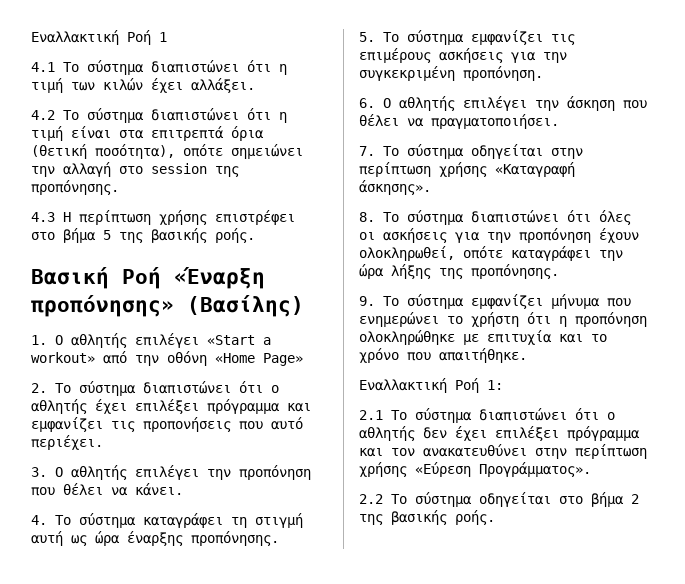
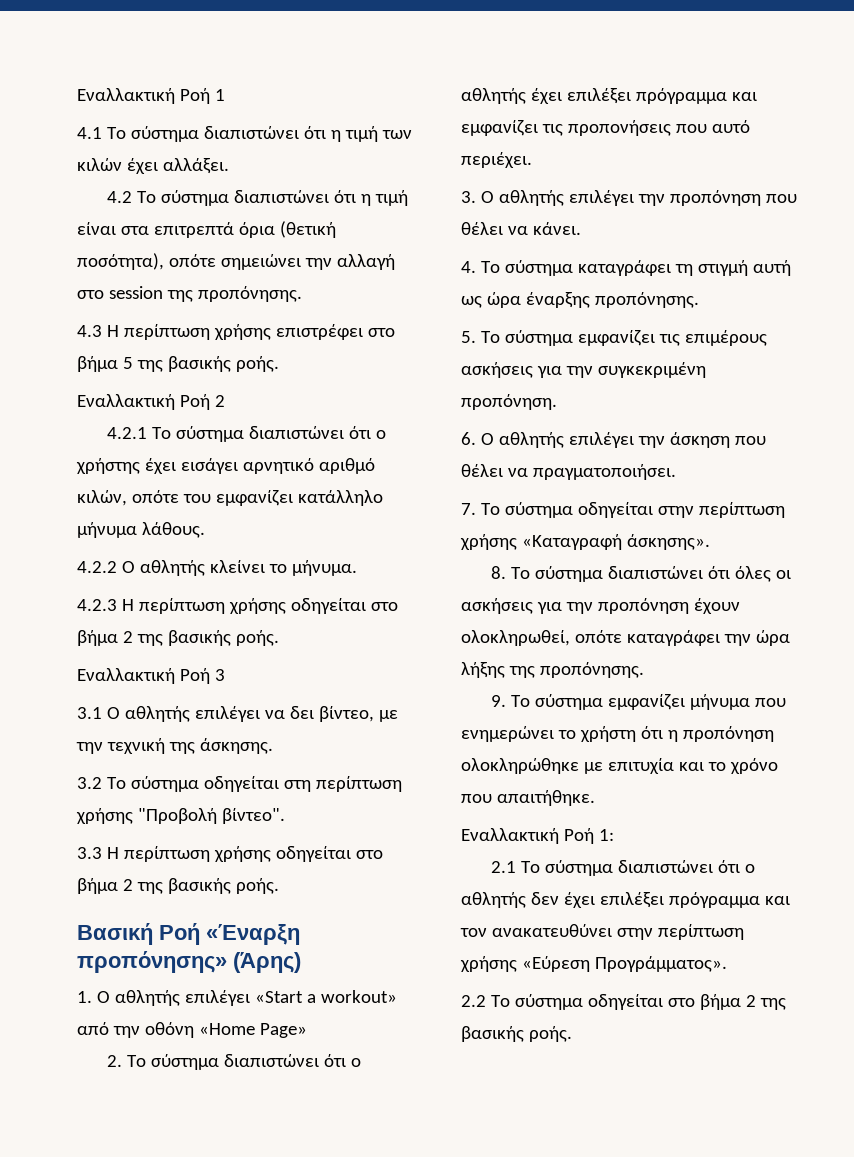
+ Εναλλακτική Ροή 2
+ 4.2.1 Το σύστημα διαπιστώνει ότι ο χρήστης έχει εισάγει αρνητικό αριθμό κιλών, οπότε του εμφανίζει κατάλληλο μήνυμα λάθους.
+ 4.2.2 Ο αθλητής κλείνει το μήνυμα.
+ 4.2.3 Η περίπτωση χρήσης οδηγείται στο βήμα 2 της βασικής ροής.
+ Εναλλακτική Ροή 3
+ 3.1 Ο αθλητής επιλέγει να δει βίντεο, με την τεχνική της άσκησης.
+ 3.2 Το σύστημα οδηγείται στη περίπτωση χρήσης "Προβολή βίντεο".
+ 3.3 Η περίπτωση χρήσης οδηγείται στο βήμα 2 της βασικής ροής.
- Βασική Ροή «Έναρξη προπόνησης» (Βασίλης)
+ Βασική Ροή «Έναρξη προπόνησης» (Άρης)

